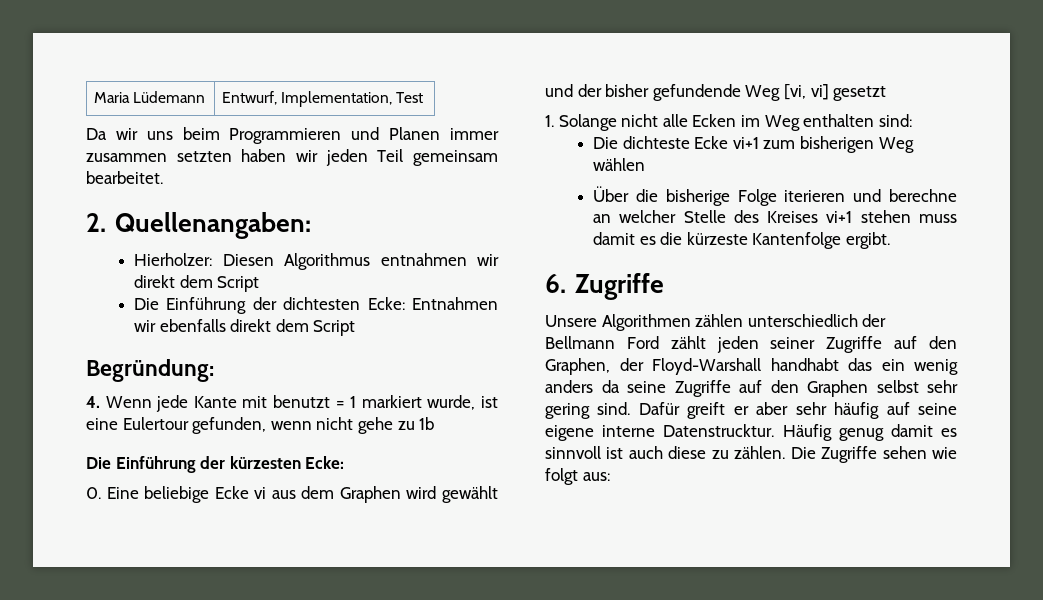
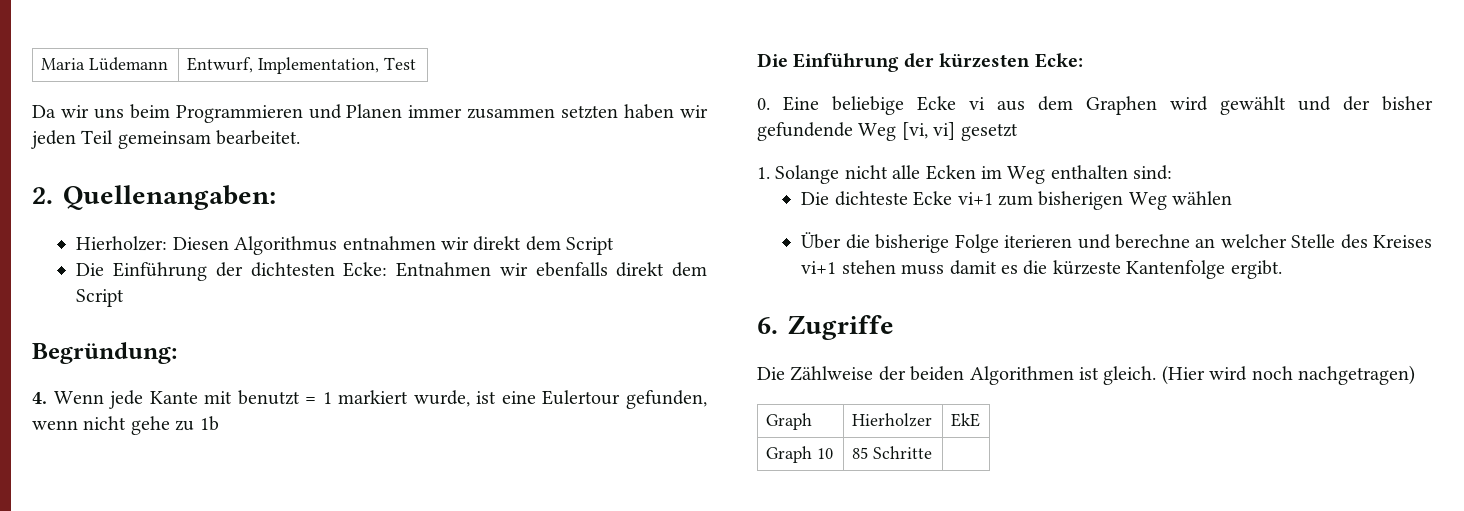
- Unsere Algorithmen zählen unterschiedlich der Bellmann Ford zählt jeden seiner Zugriffe auf den Graphen, der Floyd-Warshall handhabt das ein wenig anders da seine Zugriffe auf den Graphen selbst sehr gering sind. Dafür greift er aber sehr häufig auf seine eigene interne Datenstrucktur. Häufig genug damit es sinnvoll ist auch diese zu zählen. Die Zugriffe sehen wie folgt aus:
+ Die Zählweise der beiden Algorithmen ist gleich. (Hier wird noch nachgetragen)
+ Graph | Hierholzer | EkE
+ Graph 10 | 85 Schritte |

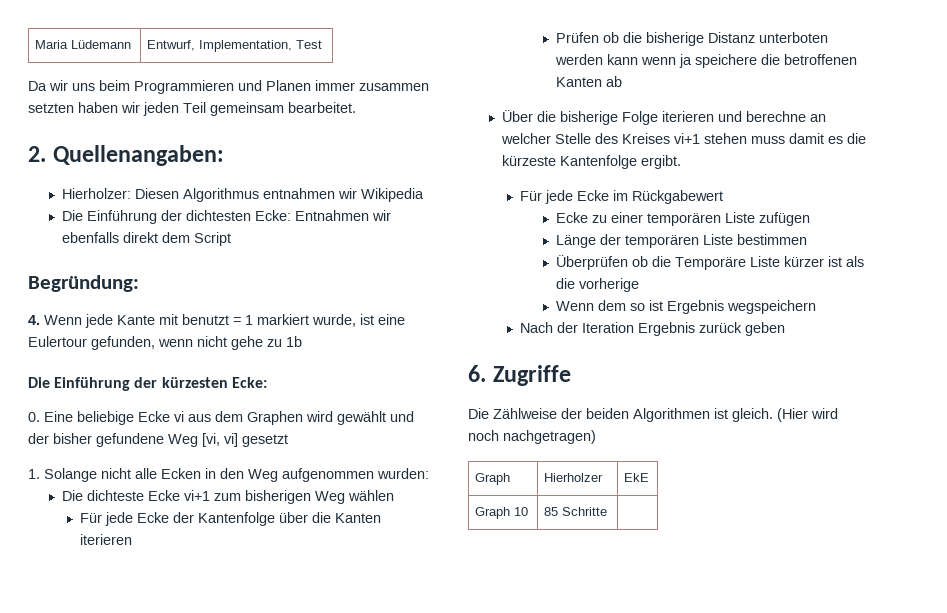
- Hierholzer: Diesen Algorithmus entnahmen wir direkt dem Script
+ Hierholzer: Diesen Algorithmus entnahmen wir Wikipedia
- 0. Eine beliebige Ecke vi aus dem Graphen wird gewählt und der bisher gefundende Weg [vi, vi] gesetzt
+ 0. Eine beliebige Ecke vi aus dem Graphen wird gewählt und der bisher gefundene Weg [vi, vi] gesetzt
- 1. Solange nicht alle Ecken im Weg enthalten sind:
+ 1. Solange nicht alle Ecken in den Weg aufgenommen wurden:
+ Für jede Ecke der Kantenfolge über die Kanten iterieren
+ Prüfen ob die bisherige Distanz unterboten werden kann wenn ja speichere die betroffenen Kanten ab
+ Für jede Ecke im Rückgabewert
+ Ecke zu einer temporären Liste zufügen
+ Länge der temporären Liste bestimmen
+ Überprüfen ob die Temporäre Liste kürzer ist als die vorherige
+ Wenn dem so ist Ergebnis wegspeichern
+ Nach der Iteration Ergebnis zurück geben

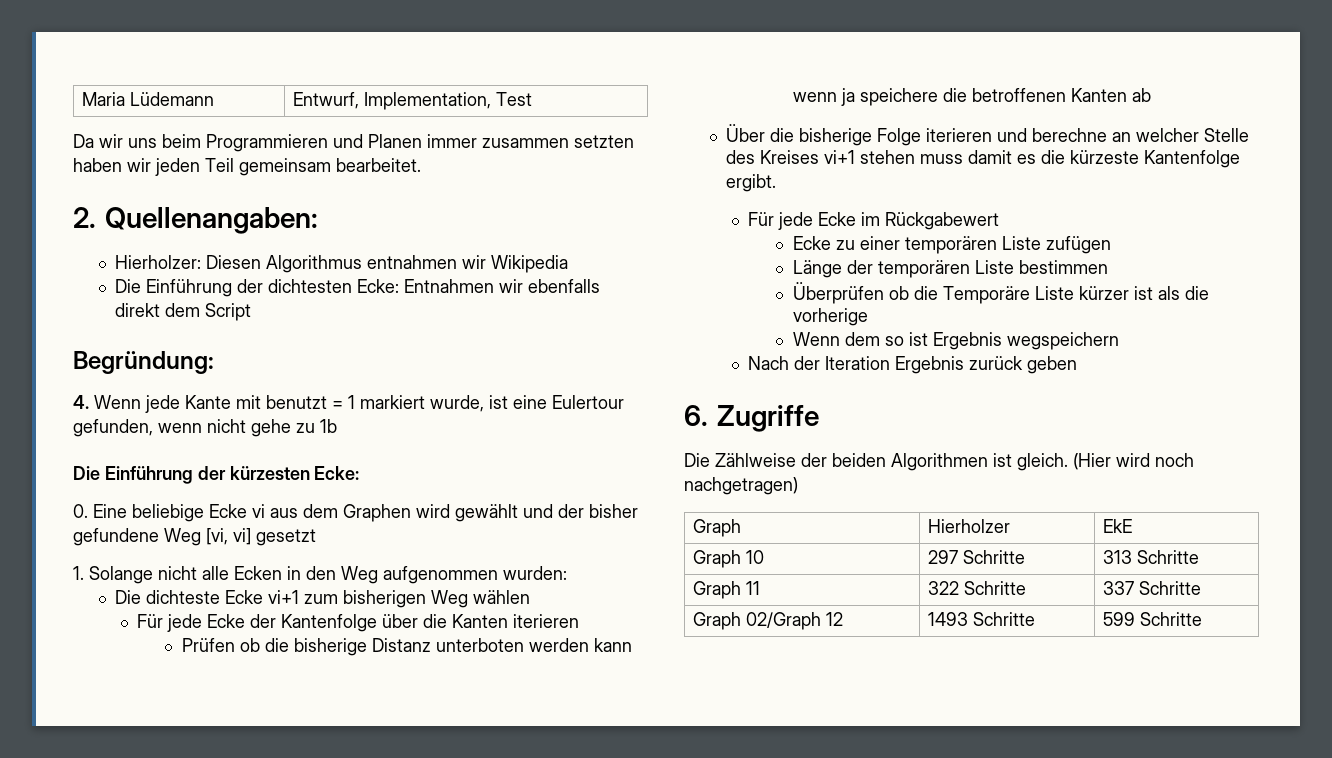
- Graph 10 | 85 Schritte |
+ Graph 10 | 297 Schritte | 313 Schritte
+ Graph 11 | 322 Schritte | 337 Schritte
+ Graph 02/Graph 12 | 1493 Schritte | 599 Schritte

